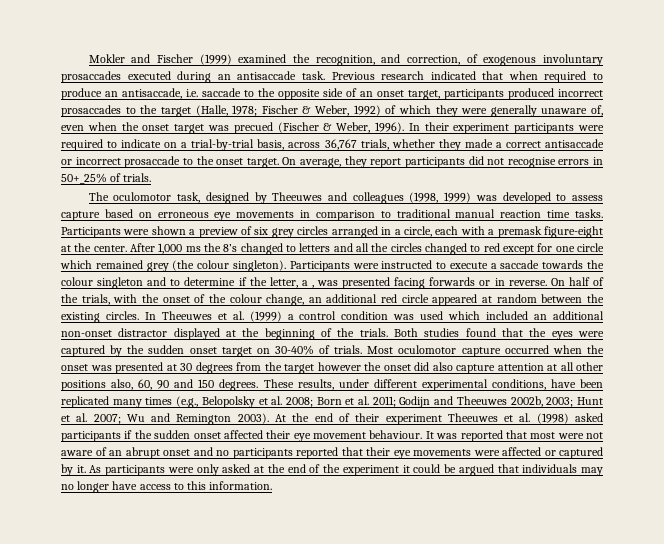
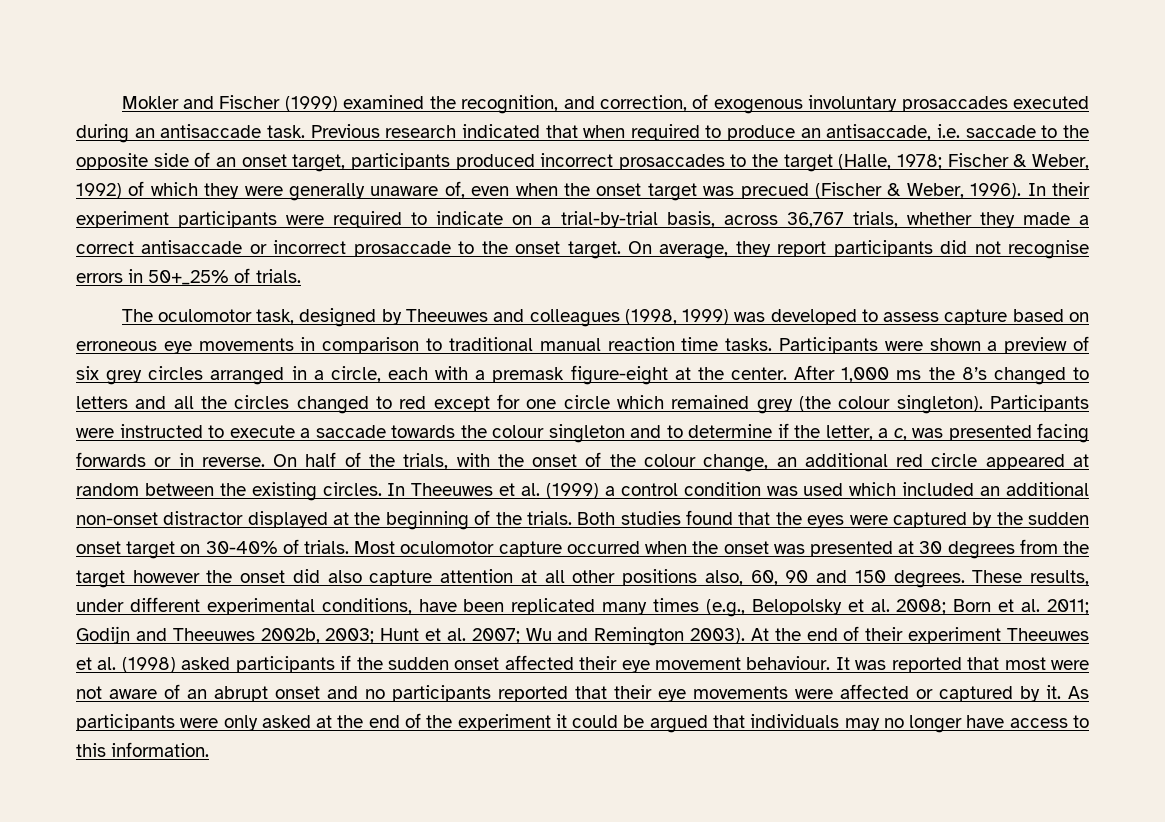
- Participants were instructed to execute a saccade towards the colour singleton and to determine if the letter, a , was presented facing forwards or in reverse.
+ Participants were instructed to execute a saccade towards the colour singleton and to determine if the letter, a c, was presented facing forwards or in reverse.

